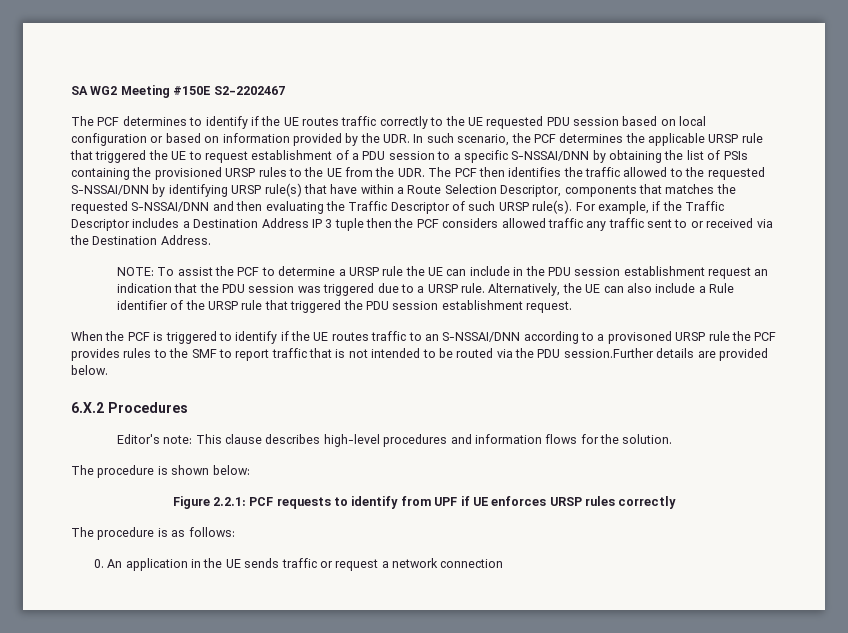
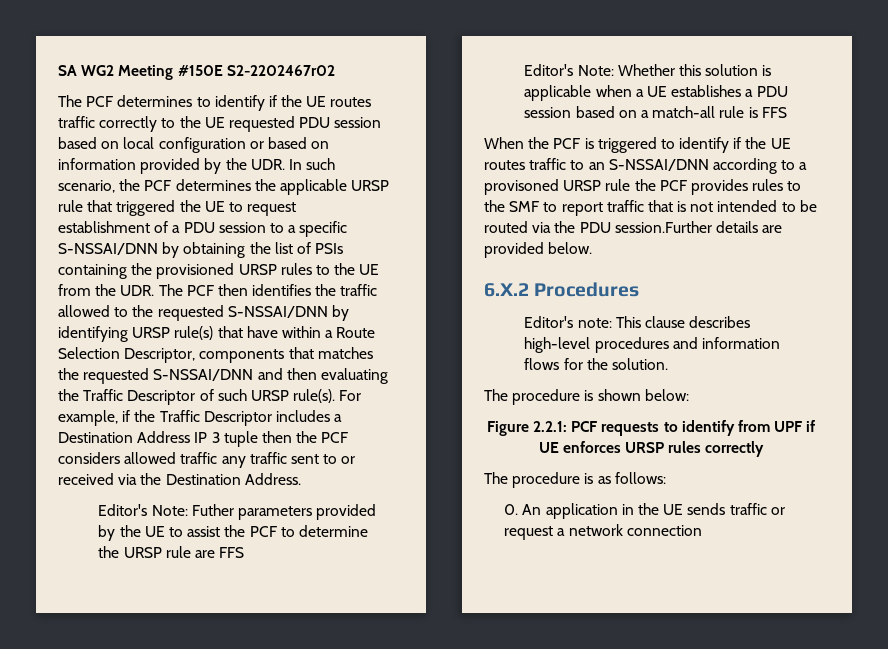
- SA WG2 Meeting #150E S2-2202467
+ SA WG2 Meeting #150E S2-2202467r02
- NOTE: To assist the PCF to determine a URSP rule the UE can include in the PDU session establishment request an indication that the PDU session was triggered due to a URSP rule. Alternatively, the UE can also include a Rule identifier of the URSP rule that triggered the PDU session establishment request.
+ Editor's Note: Futher parameters provided by the UE to assist the PCF to determine the URSP rule are FFS
+ Editor's Note: Whether this solution is applicable when a UE establishes a PDU session based on a match-all rule is FFS

